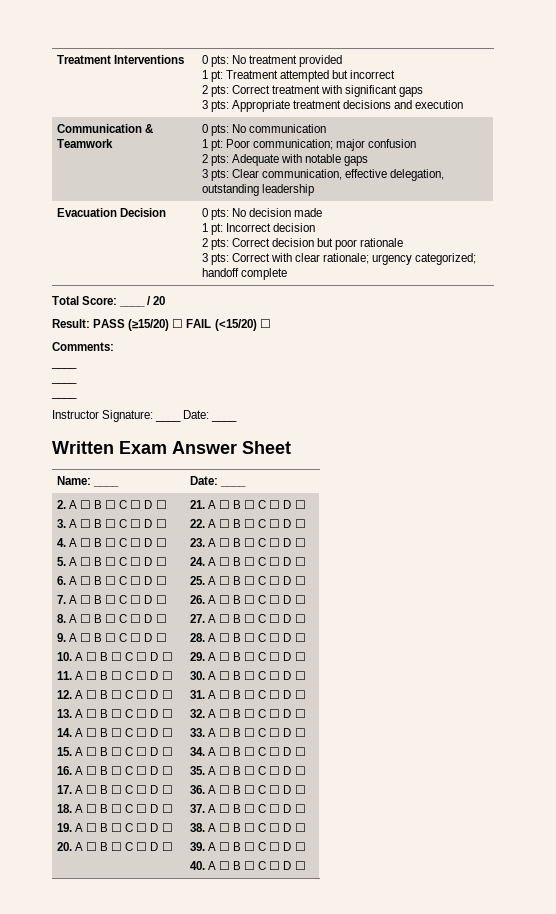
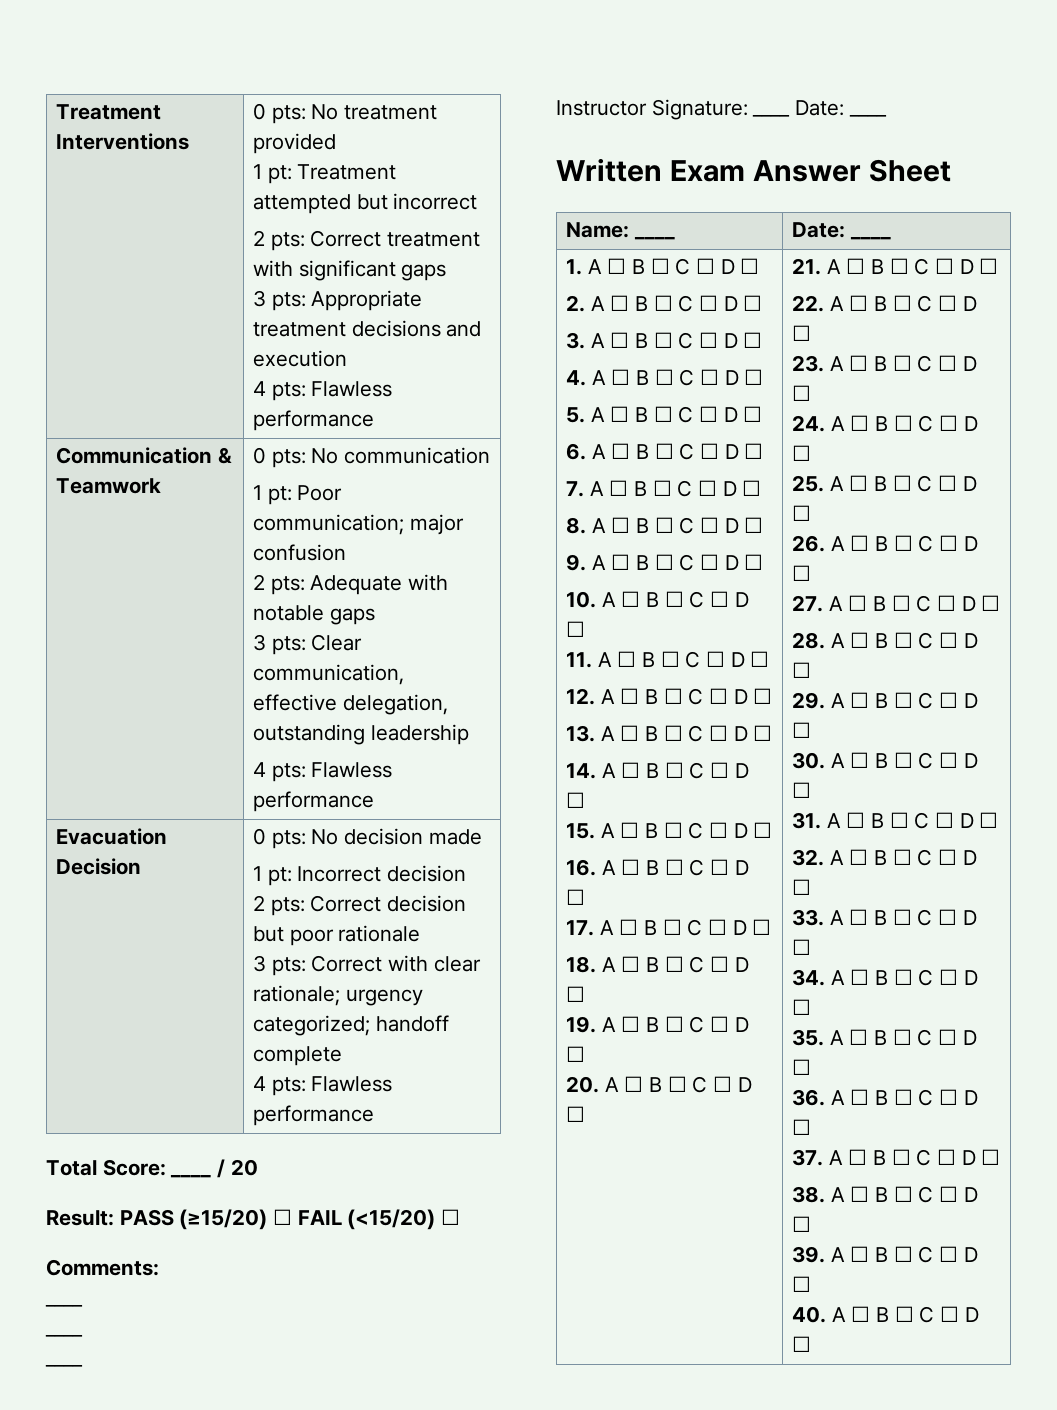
  Treatment Interventions | 0 pts: No treatment provided
  1 pt: Treatment attempted but incorrect
  2 pts: Correct treatment with significant gaps
  3 pts: Appropriate treatment decisions and execution
+ 4 pts: Flawless performance
  Communication & Teamwork | 0 pts: No communication
  1 pt: Poor communication; major confusion
  2 pts: Adequate with notable gaps
  3 pts: Clear communication, effective delegation, outstanding leadership
+ 4 pts: Flawless performance
  Evacuation Decision | 0 pts: No decision made
  1 pt: Incorrect decision
  2 pts: Correct decision but poor rationale
  3 pts: Correct with clear rationale; urgency categorized; handoff complete
+ 4 pts: Flawless performance
+ 1. A ☐ B ☐ C ☐ D ☐

